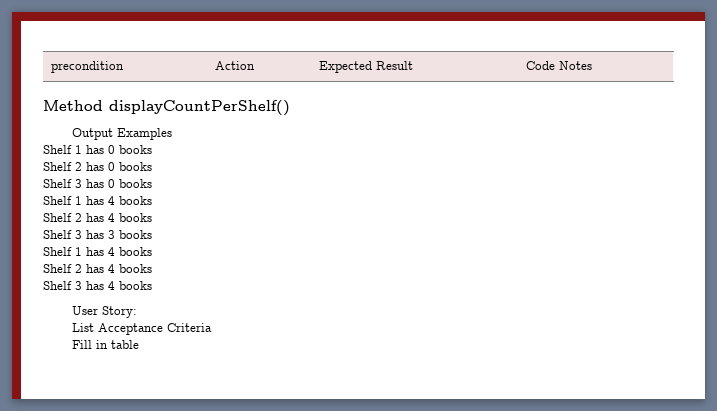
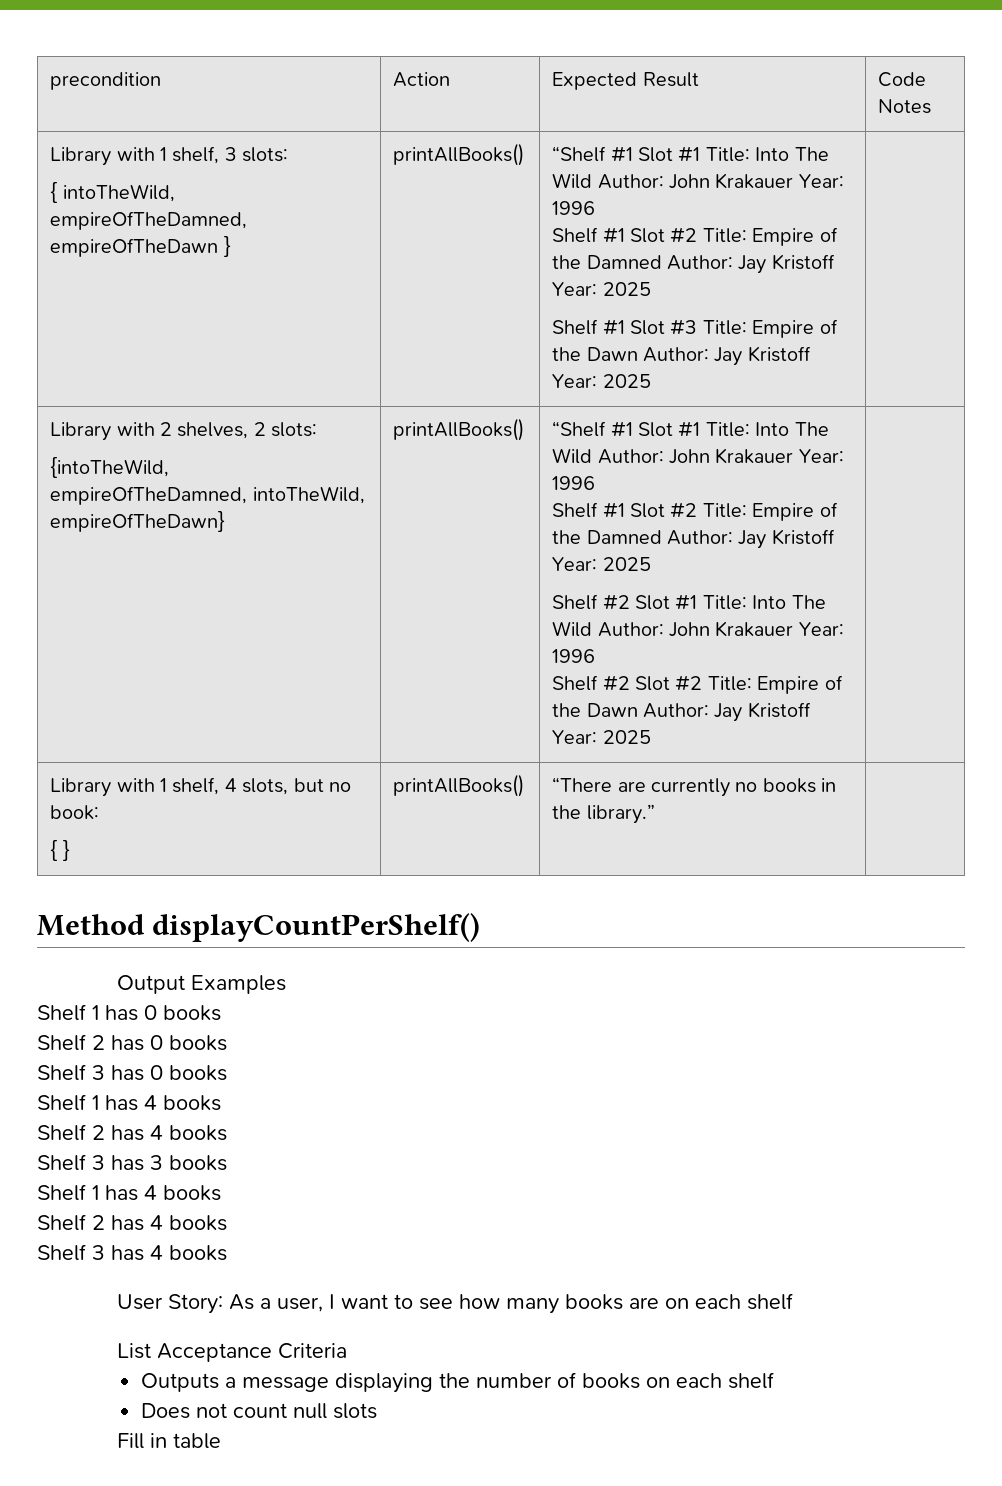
+ Library with 1 shelf, 3 slots:
+ { intoTheWild, empireOfTheDamned, empireOfTheDawn } | printAllBooks() | “Shelf #1 Slot #1 Title: Into The Wild Author: John Krakauer Year: 1996
+ Shelf #1 Slot #2 Title: Empire of the Damned Author: Jay Kristoff Year: 2025
+ Shelf #1 Slot #3 Title: Empire of the Dawn Author: Jay Kristoff Year: 2025 |
+ Library with 2 shelves, 2 slots:
+ {intoTheWild, empireOfTheDamned, intoTheWild, empireOfTheDawn} | printAllBooks() | “Shelf #1 Slot #1 Title: Into The Wild Author: John Krakauer Year: 1996
+ Shelf #1 Slot #2 Title: Empire of the Damned Author: Jay Kristoff Year: 2025
+ Shelf #2 Slot #1 Title: Into The Wild Author: John Krakauer Year: 1996
+ Shelf #2 Slot #2 Title: Empire of the Dawn Author: Jay Kristoff Year: 2025 |
+ Library with 1 shelf, 4 slots, but no book:
+ { } | printAllBooks() | “There are currently no books in the library.” |
- User Story:
+ User Story: As a user, I want to see how many books are on each shelf
  List Acceptance Criteria
+ Outputs a message displaying the number of books on each shelf
+ Does not count null slots

